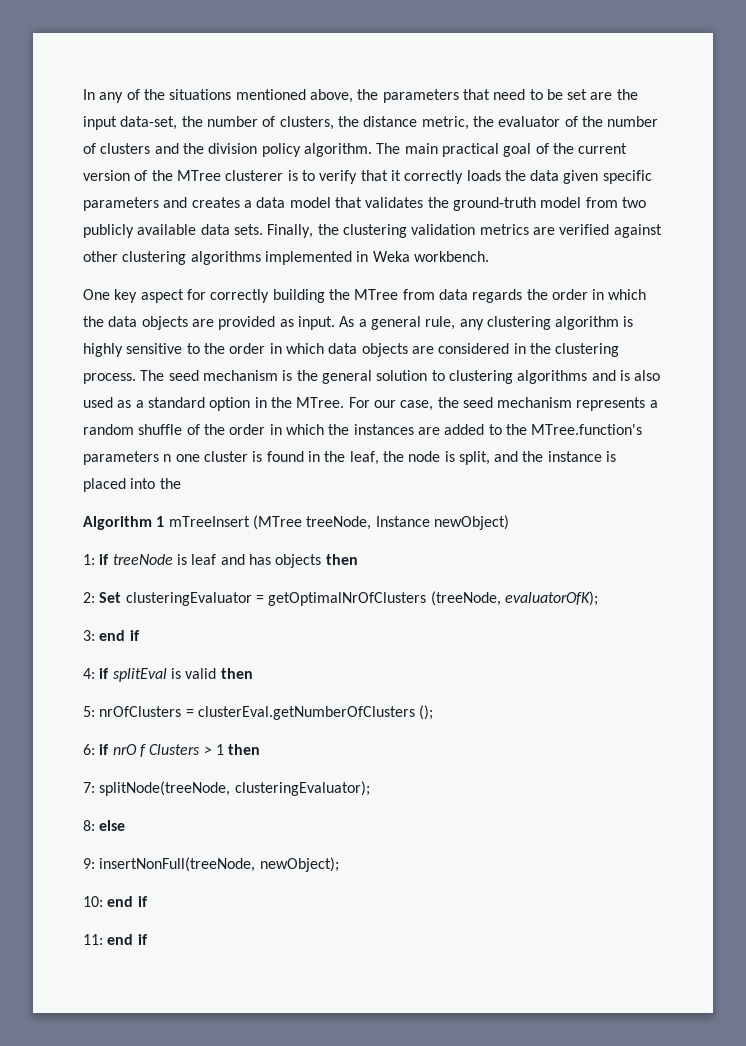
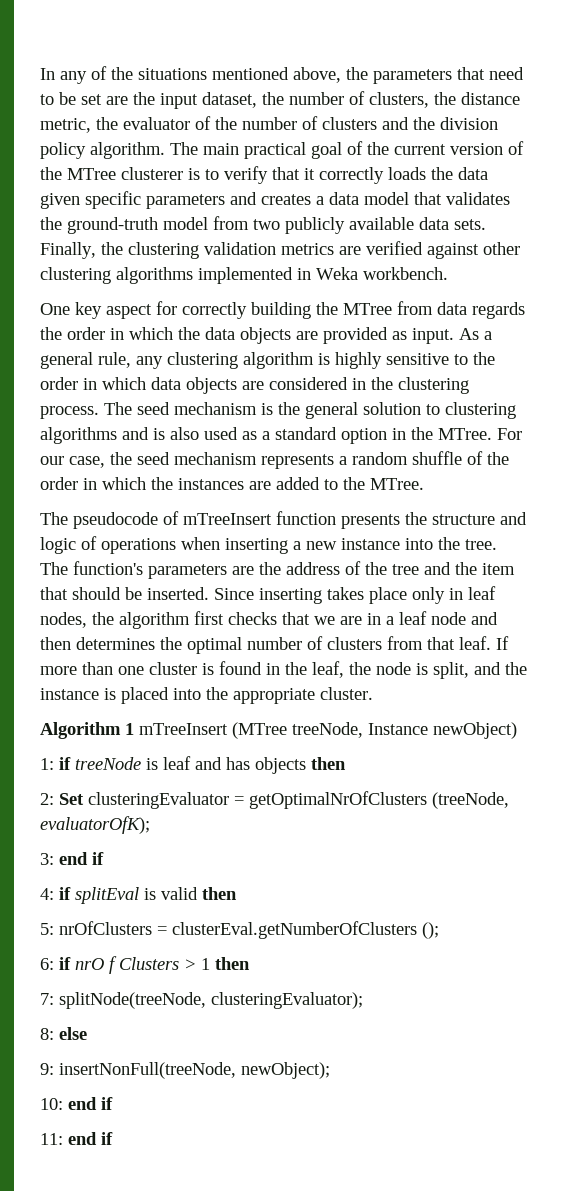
- In any of the situations mentioned above, the parameters that need to be set are the input data-set, the number of clusters, the distance metric, the evaluator of the number of clusters and the division policy algorithm.
+ In any of the situations mentioned above, the parameters that need to be set are the input dataset, the number of clusters, the distance metric, the evaluator of the number of clusters and the division policy algorithm.
- For our case, the seed mechanism represents a random shuffle of the order in which the instances are added to the MTree.function's parameters n one cluster is found in the leaf, the node is split, and the instance is placed into the
+ For our case, the seed mechanism represents a random shuffle of the order in which the instances are added to the MTree.
+ The pseudocode of mTreeInsert function presents the structure and logic of operations when inserting a new instance into the tree. The function's parameters are the address of the tree and the item that should be inserted. Since inserting takes place only in leaf nodes, the algorithm first checks that we are in a leaf node and then determines the optimal number of clusters from that leaf. If more than one cluster is found in the leaf, the node is split, and the instance is placed into the appropriate cluster.

